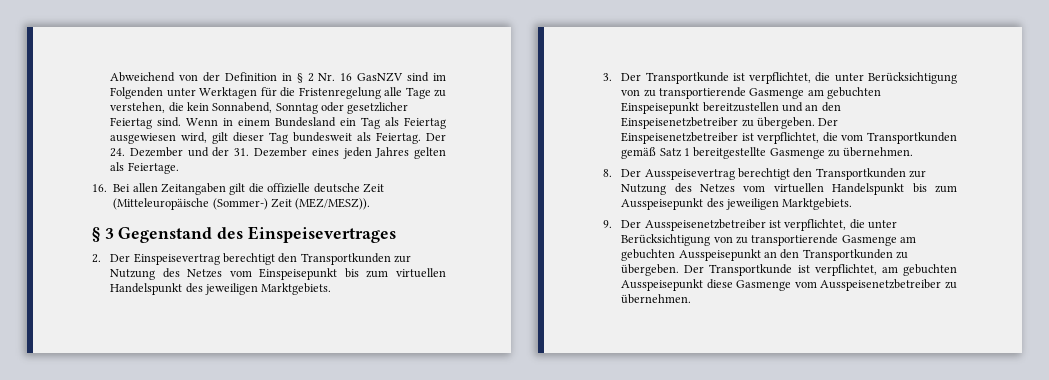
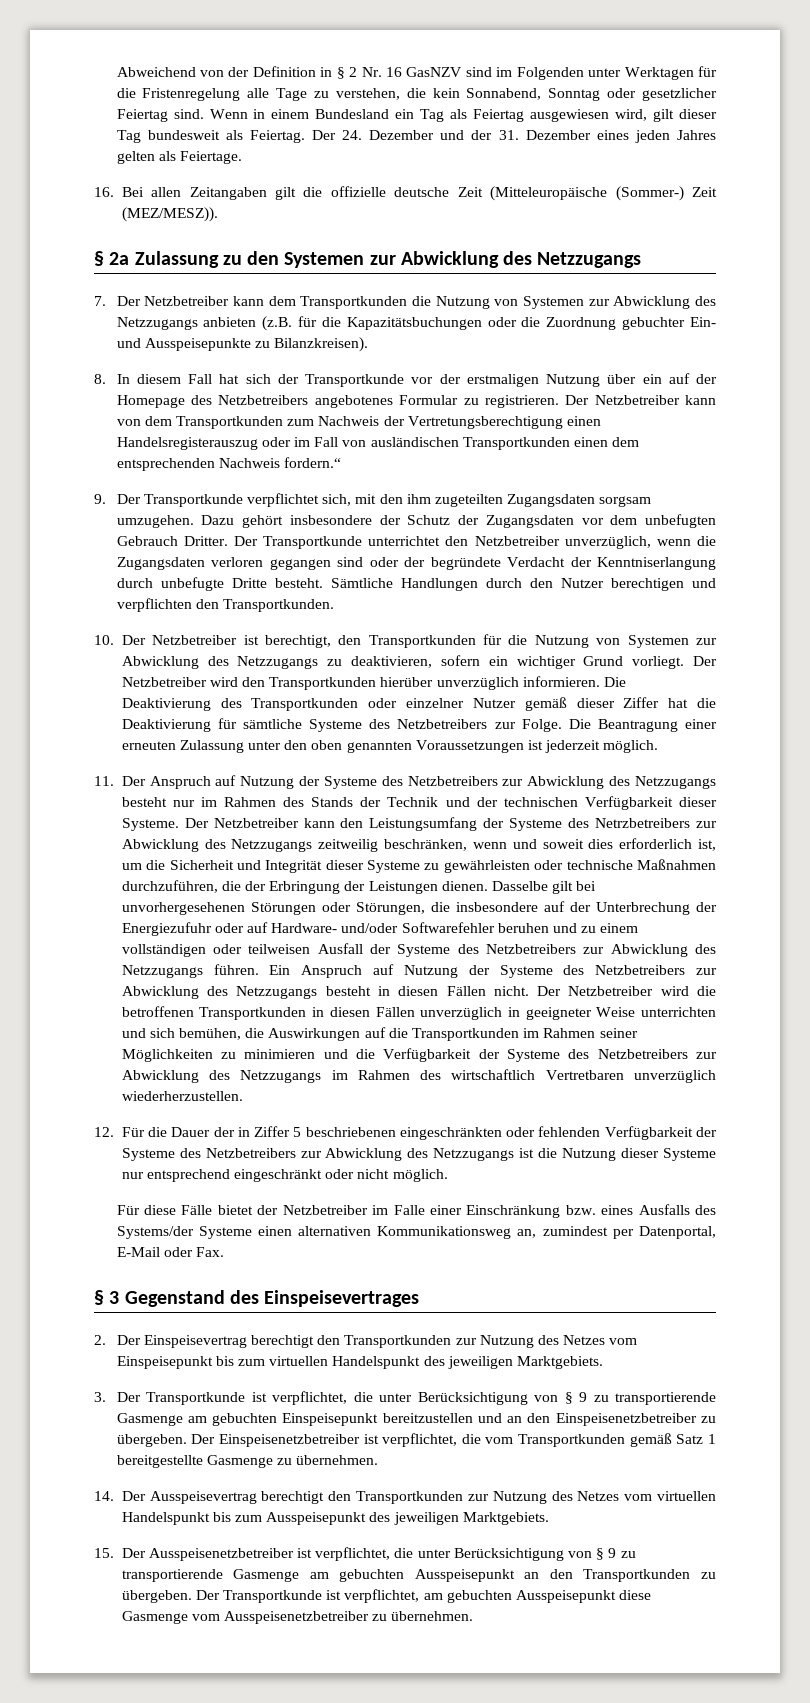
+ § 2a Zulassung zu den Systemen zur Abwicklung des Netzzugangs
+ 7. Der Netzbetreiber kann dem Transportkunden die Nutzung von Systemen zur Abwicklung des Netzzugangs anbieten (z.B. für die Kapazitätsbuchungen oder die Zuordnung gebuchter Ein- und Ausspeisepunkte zu Bilanzkreisen).
+ 8. In diesem Fall hat sich der Transportkunde vor der erstmaligen Nutzung über ein auf der Homepage des Netzbetreibers angebotenes Formular zu registrieren. Der Netzbetreiber kann von dem Transportkunden zum Nachweis der Vertretungsberechtigung einen Handelsregisterauszug oder im Fall von ausländischen Transportkunden einen dem entsprechenden Nachweis fordern.“
+ 9. Der Transportkunde verpflichtet sich, mit den ihm zugeteilten Zugangsdaten sorgsam umzugehen. Dazu gehört insbesondere der Schutz der Zugangsdaten vor dem unbefugten Gebrauch Dritter. Der Transportkunde unterrichtet den Netzbetreiber unverzüglich, wenn die Zugangsdaten verloren gegangen sind oder der begründete Verdacht der Kenntniserlangung durch unbefugte Dritte besteht. Sämtliche Handlungen durch den Nutzer berechtigen und verpflichten den Transportkunden.
+ 10. Der Netzbetreiber ist berechtigt, den Transportkunden für die Nutzung von Systemen zur Abwicklung des Netzzugangs zu deaktivieren, sofern ein wichtiger Grund vorliegt. Der Netzbetreiber wird den Transportkunden hierüber unverzüglich informieren. Die Deaktivierung des Transportkunden oder einzelner Nutzer gemäß dieser Ziffer hat die Deaktivierung für sämtliche Systeme des Netzbetreibers zur Folge. Die Beantragung einer erneuten Zulassung unter den oben genannten Voraussetzungen ist jederzeit möglich.
+ 11. Der Anspruch auf Nutzung der Systeme des Netzbetreibers zur Abwicklung des Netzzugangs besteht nur im Rahmen des Stands der Technik und der technischen Verfügbarkeit dieser Systeme. Der Netzbetreiber kann den Leistungsumfang der Systeme des Netrzbetreibers zur Abwicklung des Netzzugangs zeitweilig beschränken, wenn und soweit dies erforderlich ist, um die Sicherheit und Integrität dieser Systeme zu gewährleisten oder technische Maßnahmen durchzuführen, die der Erbringung der Leistungen dienen. Dasselbe gilt bei unvorhergesehenen Störungen oder Störungen, die insbesondere auf der Unterbrechung der Energiezufuhr oder auf Hardware- und/oder Softwarefehler beruhen und zu einem vollständigen oder teilweisen Ausfall der Systeme des Netzbetreibers zur Abwicklung des Netzzugangs führen. Ein Anspruch auf Nutzung der Systeme des Netzbetreibers zur Abwicklung des Netzzugangs besteht in diesen Fällen nicht. Der Netzbetreiber wird die betroffenen Transportkunden in diesen Fällen unverzüglich in geeigneter Weise unterrichten und sich bemühen, die Auswirkungen auf die Transportkunden im Rahmen seiner Möglichkeiten zu minimieren und die Verfügbarkeit der Systeme des Netzbetreibers zur Abwicklung des Netzzugangs im Rahmen des wirtschaftlich Vertretbaren unverzüglich wiederherzustellen.
+ 12. Für die Dauer der in Ziffer 5 beschriebenen eingeschränkten oder fehlenden Verfügbarkeit der Systeme des Netzbetreibers zur Abwicklung des Netzzugangs ist die Nutzung dieser Systeme nur entsprechend eingeschränkt oder nicht möglich.
+ Für diese Fälle bietet der Netzbetreiber im Falle einer Einschränkung bzw. eines Ausfalls des Systems/der Systeme einen alternativen Kommunikationsweg an, zumindest per Datenportal, E-Mail oder Fax.
- 3. Der Transportkunde ist verpflichtet, die unter Berücksichtigung von zu transportierende Gasmenge am gebuchten Einspeisepunkt bereitzustellen und an den Einspeisenetzbetreiber zu übergeben.
+ 3. Der Transportkunde ist verpflichtet, die unter Berücksichtigung von § 9 zu transportierende Gasmenge am gebuchten Einspeisepunkt bereitzustellen und an den Einspeisenetzbetreiber zu übergeben.
- 8. Der Ausspeisevertrag berechtigt den Transportkunden zur Nutzung des Netzes vom virtuellen Handelspunkt bis zum Ausspeisepunkt des jeweiligen Marktgebiets.
+ 14. Der Ausspeisevertrag berechtigt den Transportkunden zur Nutzung des Netzes vom virtuellen Handelspunkt bis zum Ausspeisepunkt des jeweiligen Marktgebiets.
- 9. Der Ausspeisenetzbetreiber ist verpflichtet, die unter Berücksichtigung von zu transportierende Gasmenge am gebuchten Ausspeisepunkt an den Transportkunden zu übergeben.
+ 15. Der Ausspeisenetzbetreiber ist verpflichtet, die unter Berücksichtigung von § 9 zu transportierende Gasmenge am gebuchten Ausspeisepunkt an den Transportkunden zu übergeben.

